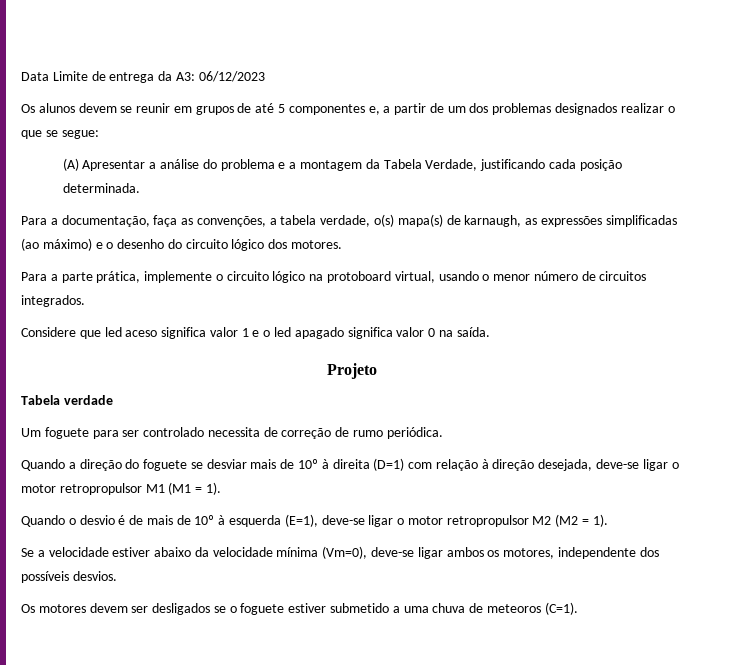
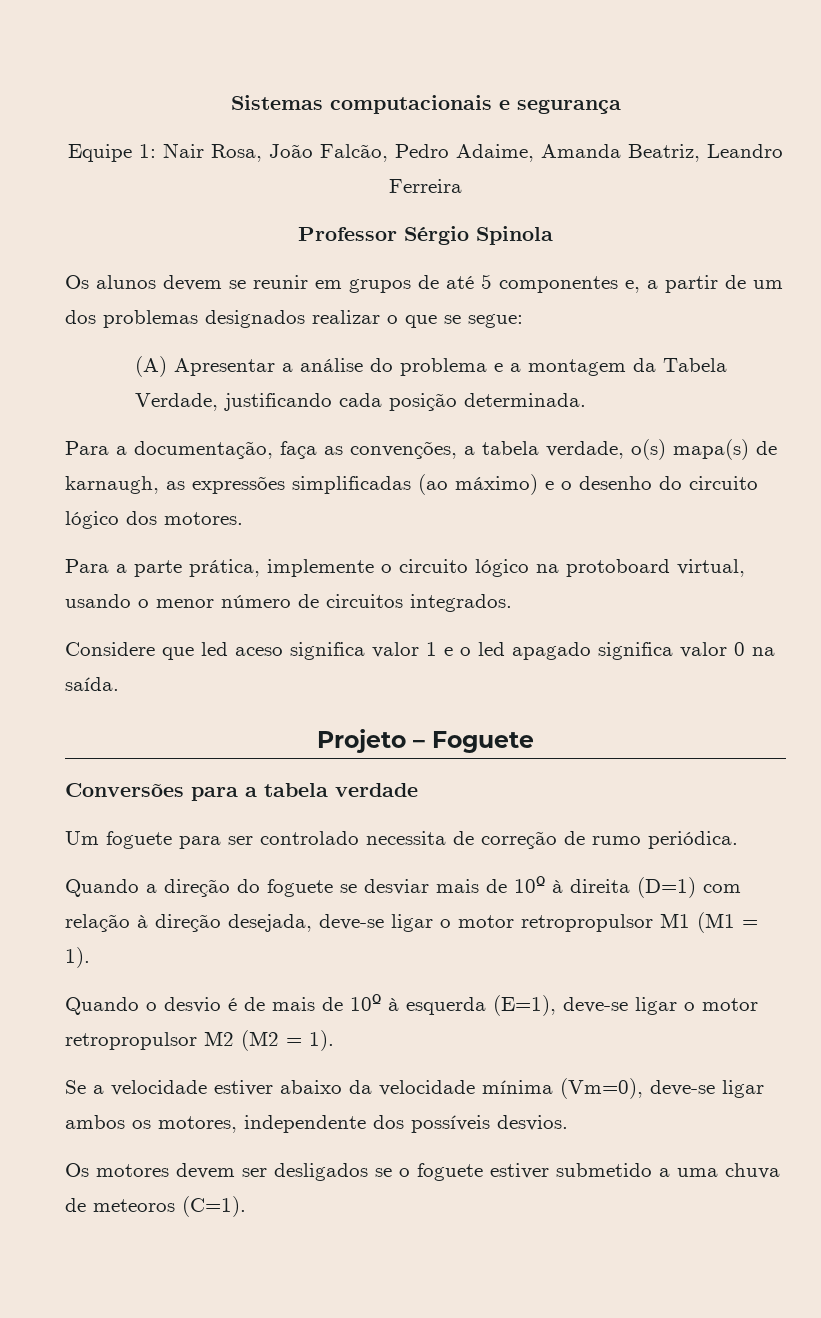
- Data Limite de entrega da A3: 06/12/2023
+ Sistemas computacionais e segurança
+ Equipe 1: Nair Rosa, João Falcão, Pedro Adaime, Amanda Beatriz, Leandro Ferreira
+ Professor Sérgio Spinola
- Projeto
- Tabela verdade
+ Projeto – Foguete
+ Conversões para a tabela verdade

